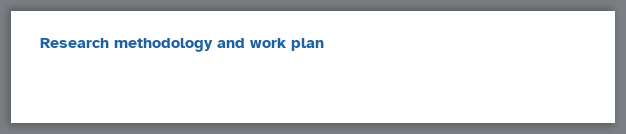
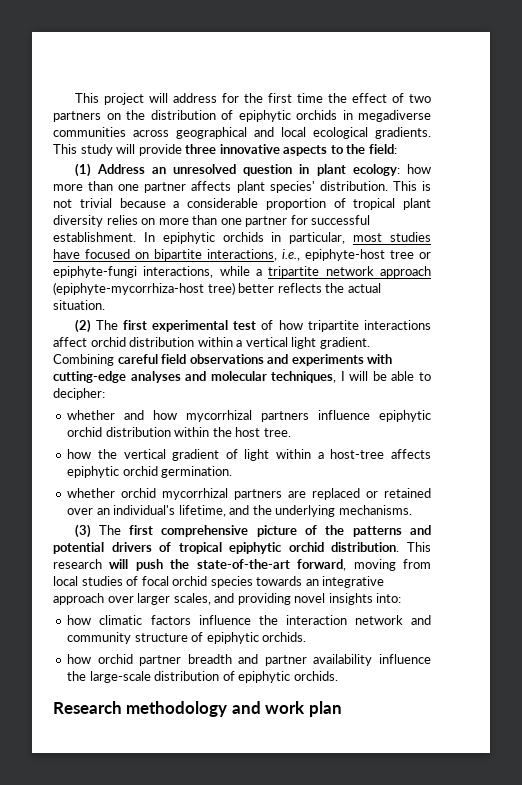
+ This project will address for the first time the effect of two partners on the distribution of epiphytic orchids in megadiverse communities across geographical and local ecological gradients. This study will provide three innovative aspects to the field:
+ (1) Address an unresolved question in plant ecology: how more than one partner affects plant species' distribution. This is not trivial because a considerable proportion of tropical plant diversity relies on more than one partner for successful establishment. In epiphytic orchids in particular, most studies have focused on bipartite interactions, i.e., epiphyte-host tree or epiphyte-fungi interactions, while a tripartite network approach (epiphyte-mycorrhiza-host tree) better reflects the actual situation.
+ (2) The first experimental test of how tripartite interactions affect orchid distribution within a vertical light gradient. Combining careful field observations and experiments with cutting-edge analyses and molecular techniques, I will be able to decipher:
+ whether and how mycorrhizal partners influence epiphytic orchid distribution within the host tree.
+ how the vertical gradient of light within a host-tree affects epiphytic orchid germination.
+ whether orchid mycorrhizal partners are replaced or retained over an individual's lifetime, and the underlying mechanisms.
+ (3) The first comprehensive picture of the patterns and potential drivers of tropical epiphytic orchid distribution. This research will push the state-of-the-art forward, moving from local studies of focal orchid species towards an integrative approach over larger scales, and providing novel insights into:
+ how climatic factors influence the interaction network and community structure of epiphytic orchids.
+ how orchid partner breadth and partner availability influence the large-scale distribution of epiphytic orchids.

